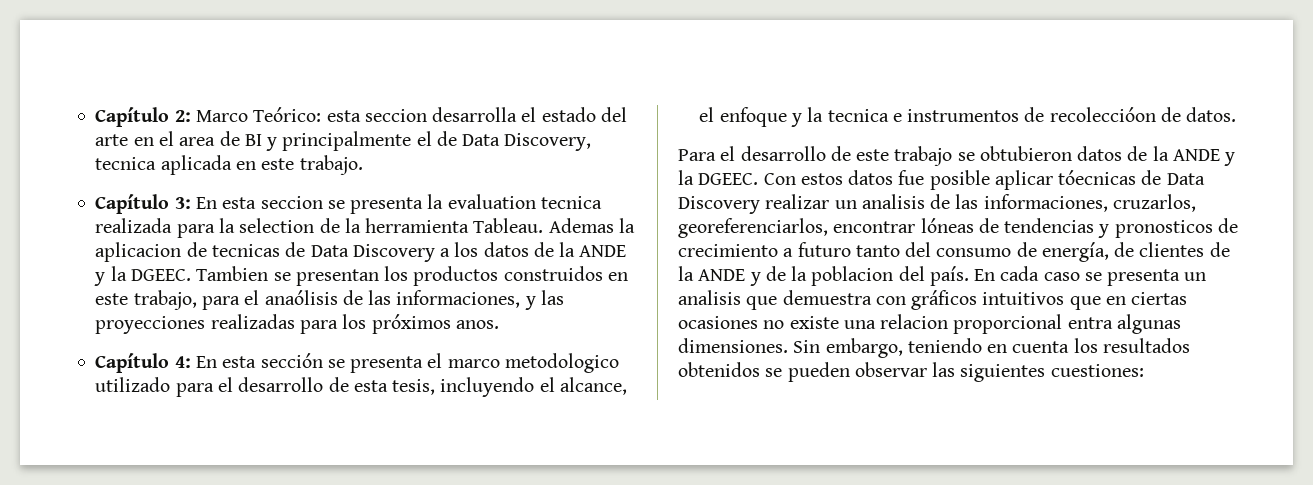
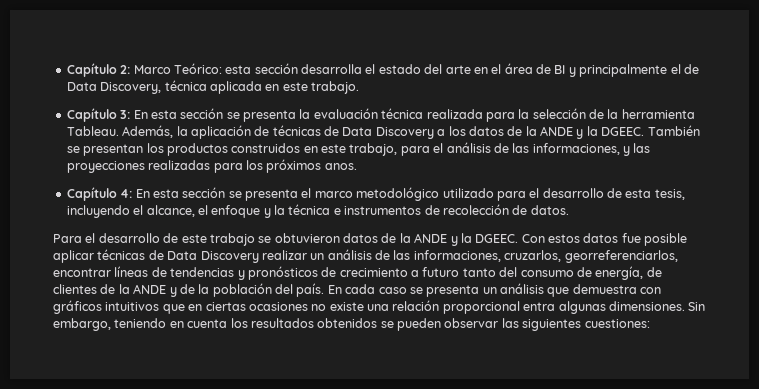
- Capítulo 2: Marco Teórico: esta seccion desarrolla el estado del arte en el area de BI y principalmente el de Data Discovery, tecnica aplicada en este trabajo.
+ Capítulo 2: Marco Teórico: esta sección desarrolla el estado del arte en el área de BI y principalmente el de Data Discovery, técnica aplicada en este trabajo.
- Capítulo 3: En esta seccion se presenta la evaluation tecnica realizada para la selection de la herramienta Tableau.
+ Capítulo 3: En esta sección se presenta la evaluación técnica realizada para la selección de la herramienta Tableau.
- Ademas la aplicacion de tecnicas de Data Discovery a los datos de la ANDE y la DGEEC.
+ Además, la aplicación de técnicas de Data Discovery a los datos de la ANDE y la DGEEC.
- Tambien se presentan los productos construidos en este trabajo, para el anaólisis de las informaciones, y las proyecciones realizadas para los próximos anos.
+ También se presentan los productos construidos en este trabajo, para el análisis de las informaciones, y las proyecciones realizadas para los próximos anos.
- Capítulo 4: En esta sección se presenta el marco metodologico utilizado para el desarrollo de esta tesis, incluyendo el alcance, el enfoque y la tecnica e instrumentos de recoleccióon de datos.
+ Capítulo 4: En esta sección se presenta el marco metodológico utilizado para el desarrollo de esta tesis, incluyendo el alcance, el enfoque y la técnica e instrumentos de recolección de datos.
- Para el desarrollo de este trabajo se obtubieron datos de la ANDE y la DGEEC.
+ Para el desarrollo de este trabajo se obtuvieron datos de la ANDE y la DGEEC.
- Con estos datos fue posible aplicar tóecnicas de Data Discovery realizar un analisis de las informaciones, cruzarlos, georeferenciarlos, encontrar lóneas de tendencias y pronosticos de crecimiento a futuro tanto del consumo de energía, de clientes de la ANDE y de la poblacion del país.
+ Con estos datos fue posible aplicar técnicas de Data Discovery realizar un análisis de las informaciones, cruzarlos, georreferenciarlos, encontrar líneas de tendencias y pronósticos de crecimiento a futuro tanto del consumo de energía, de clientes de la ANDE y de la población del país.
- En cada caso se presenta un analisis que demuestra con gráficos intuitivos que en ciertas ocasiones no existe una relacion proporcional entra algunas dimensiones.
+ En cada caso se presenta un análisis que demuestra con gráficos intuitivos que en ciertas ocasiones no existe una relación proporcional entra algunas dimensiones.

